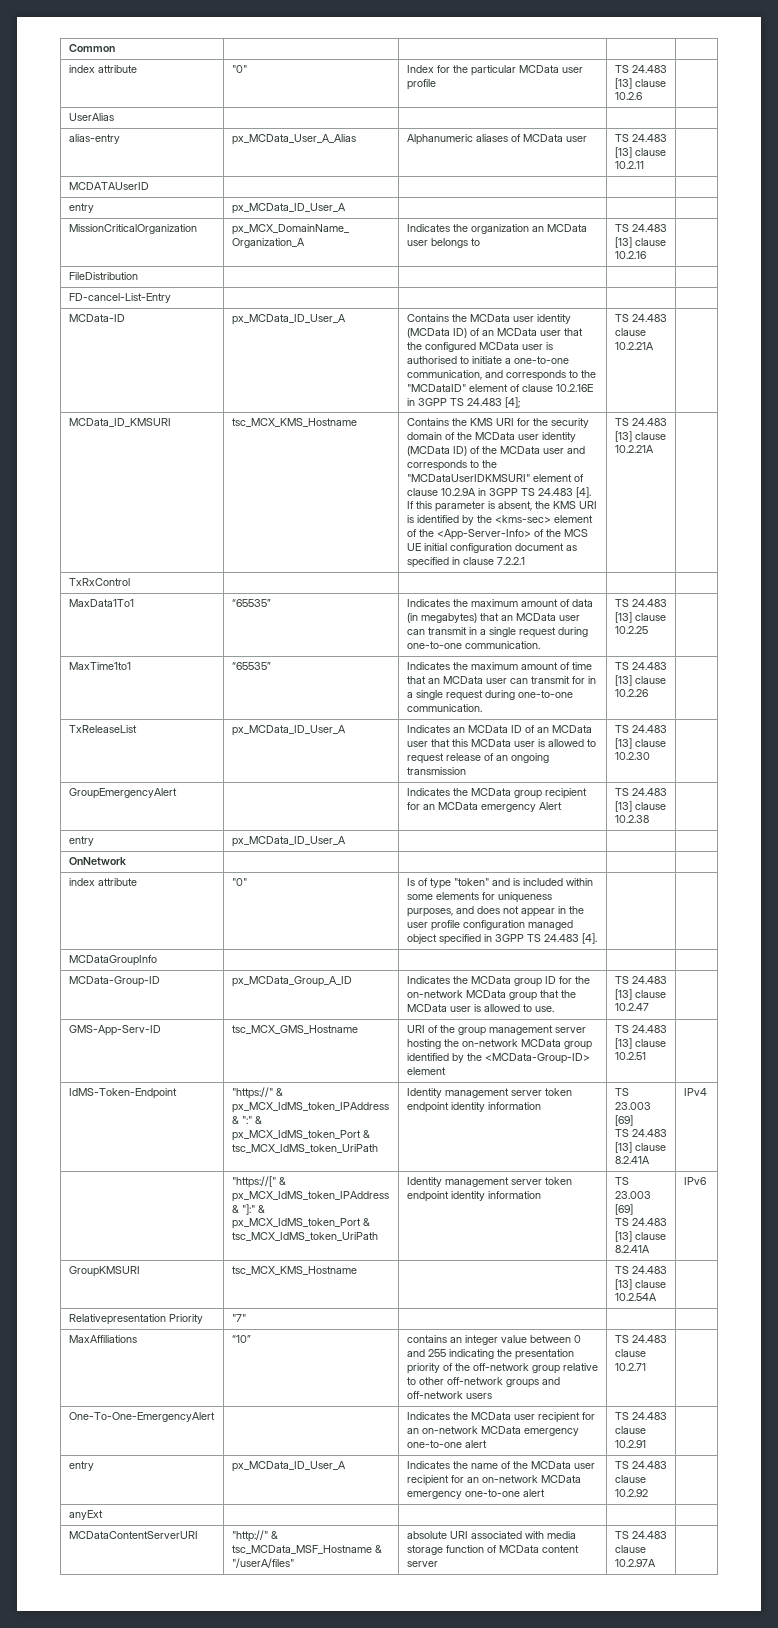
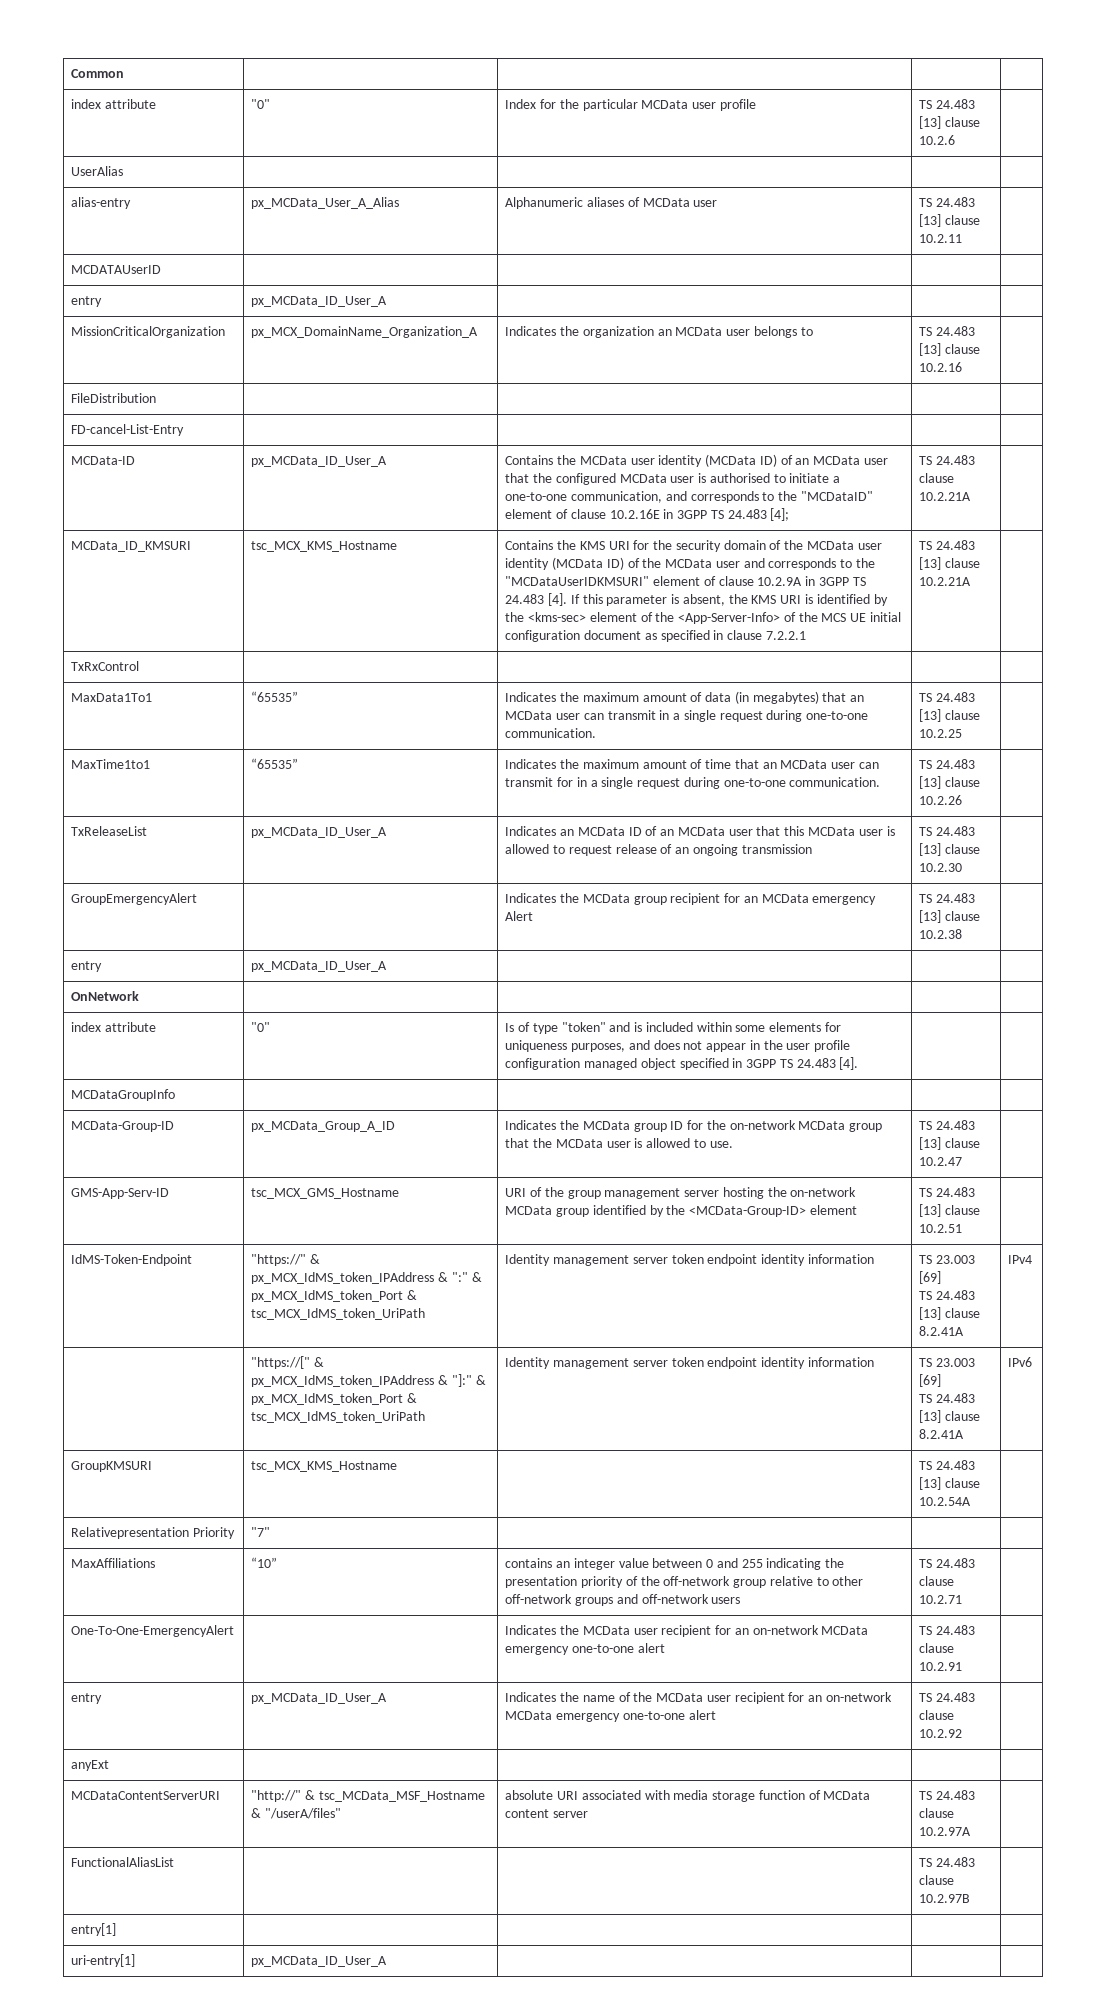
+ FunctionalAliasList | | | TS 24.483 clause 10.2.97B |
+ entry[1] | | | |
+ uri-entry[1] | px_MCData_ID_User_A | | |

